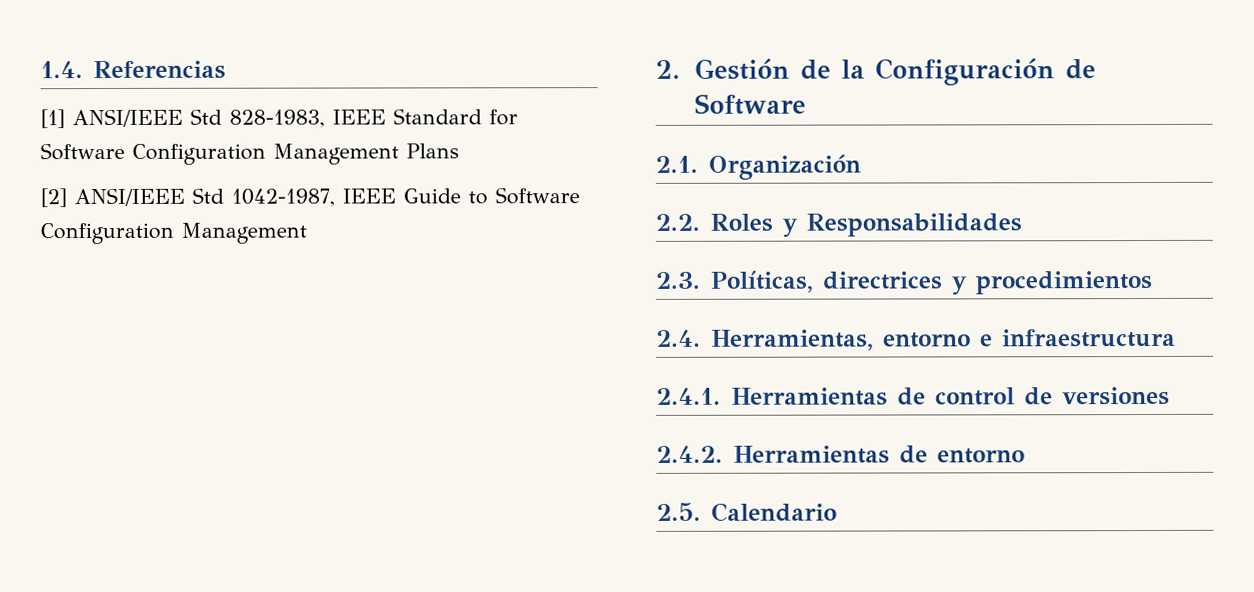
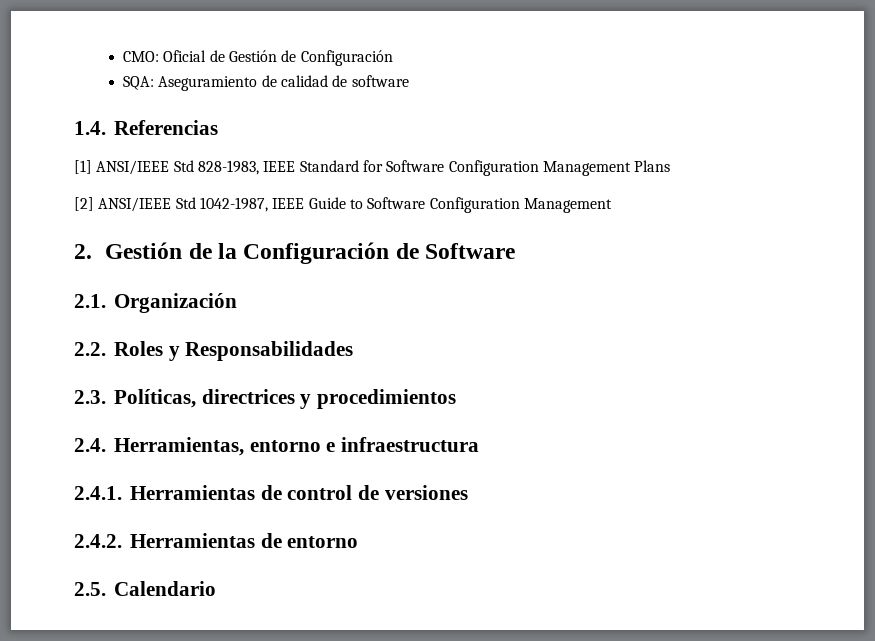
+ CMO: Oficial de Gestión de Configuración
+ SQA: Aseguramiento de calidad de software

